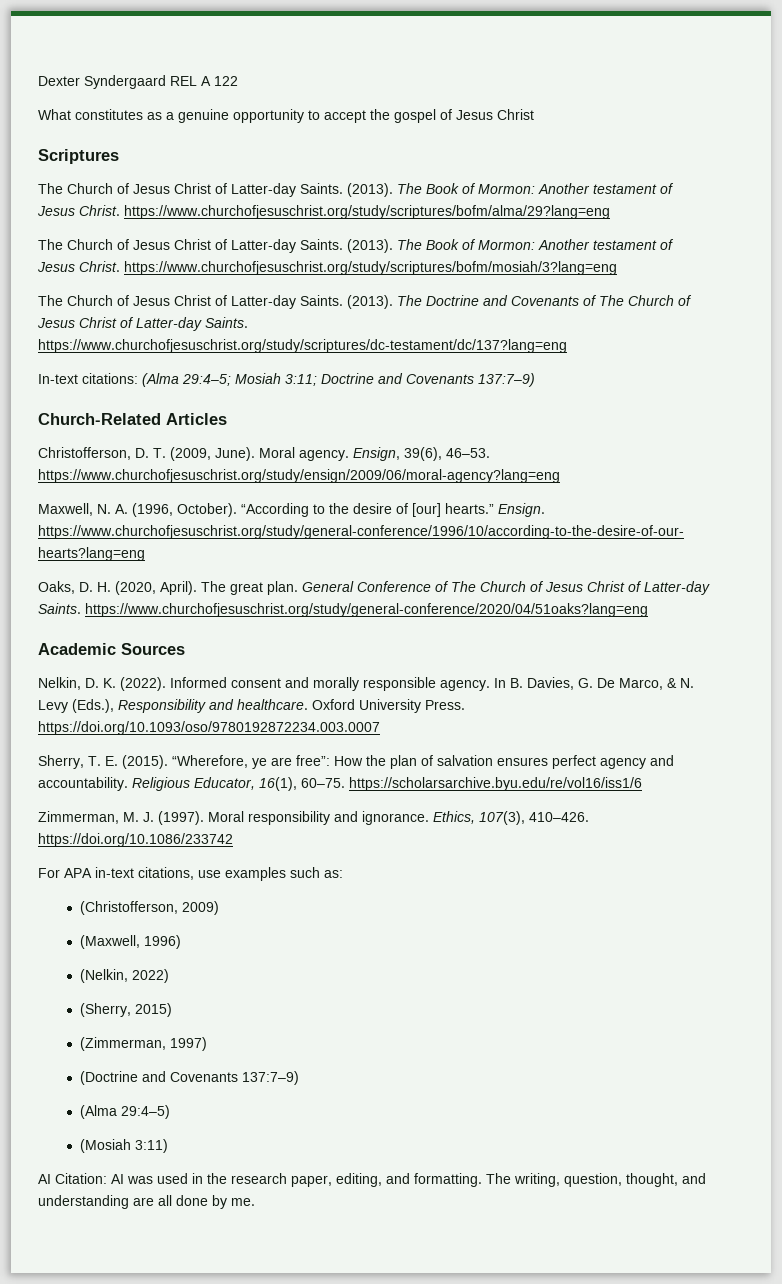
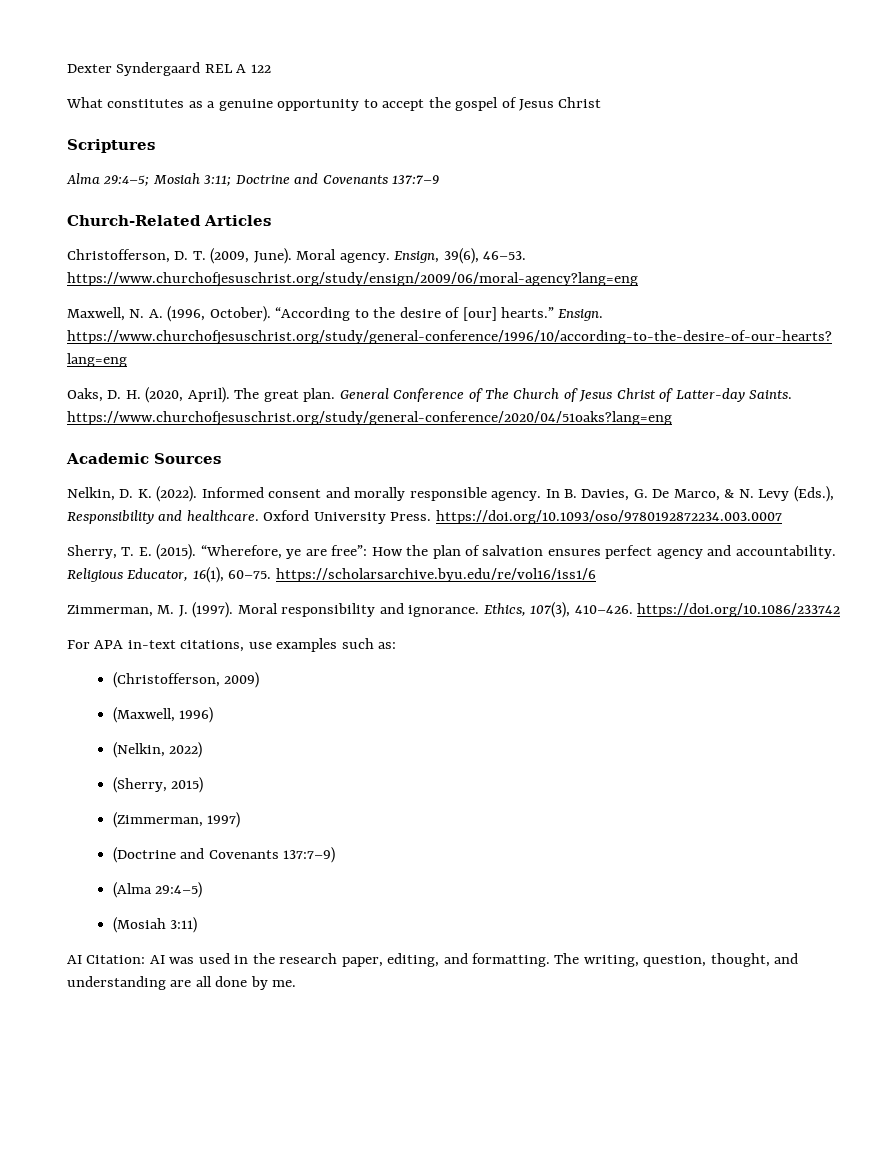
- The Church of Jesus Christ of Latter-day Saints. (2013). The Book of Mormon: Another testament of Jesus Christ. https://www.churchofjesuschrist.org/study/scriptures/bofm/alma/29?lang=eng
- The Church of Jesus Christ of Latter-day Saints. (2013). The Book of Mormon: Another testament of Jesus Christ. https://www.churchofjesuschrist.org/study/scriptures/bofm/mosiah/3?lang=eng
- The Church of Jesus Christ of Latter-day Saints. (2013). The Doctrine and Covenants of The Church of Jesus Christ of Latter-day Saints. https://www.churchofjesuschrist.org/study/scriptures/dc-testament/dc/137?lang=eng
- In-text citations: (Alma 29:4–5; Mosiah 3:11; Doctrine and Covenants 137:7–9)
+ Alma 29:4–5; Mosiah 3:11; Doctrine and Covenants 137:7–9

